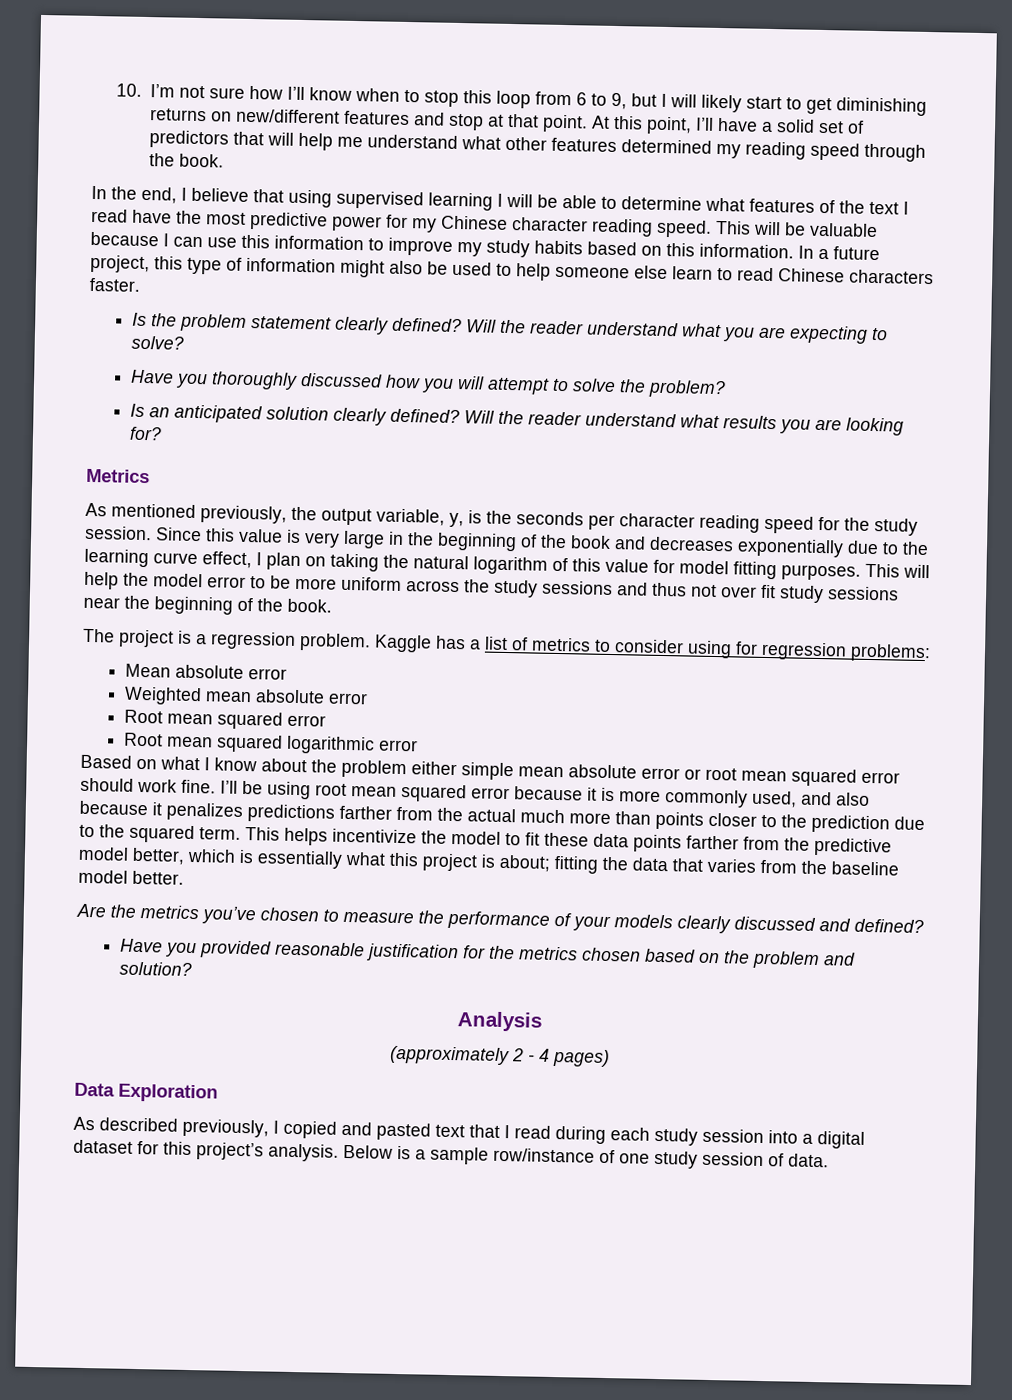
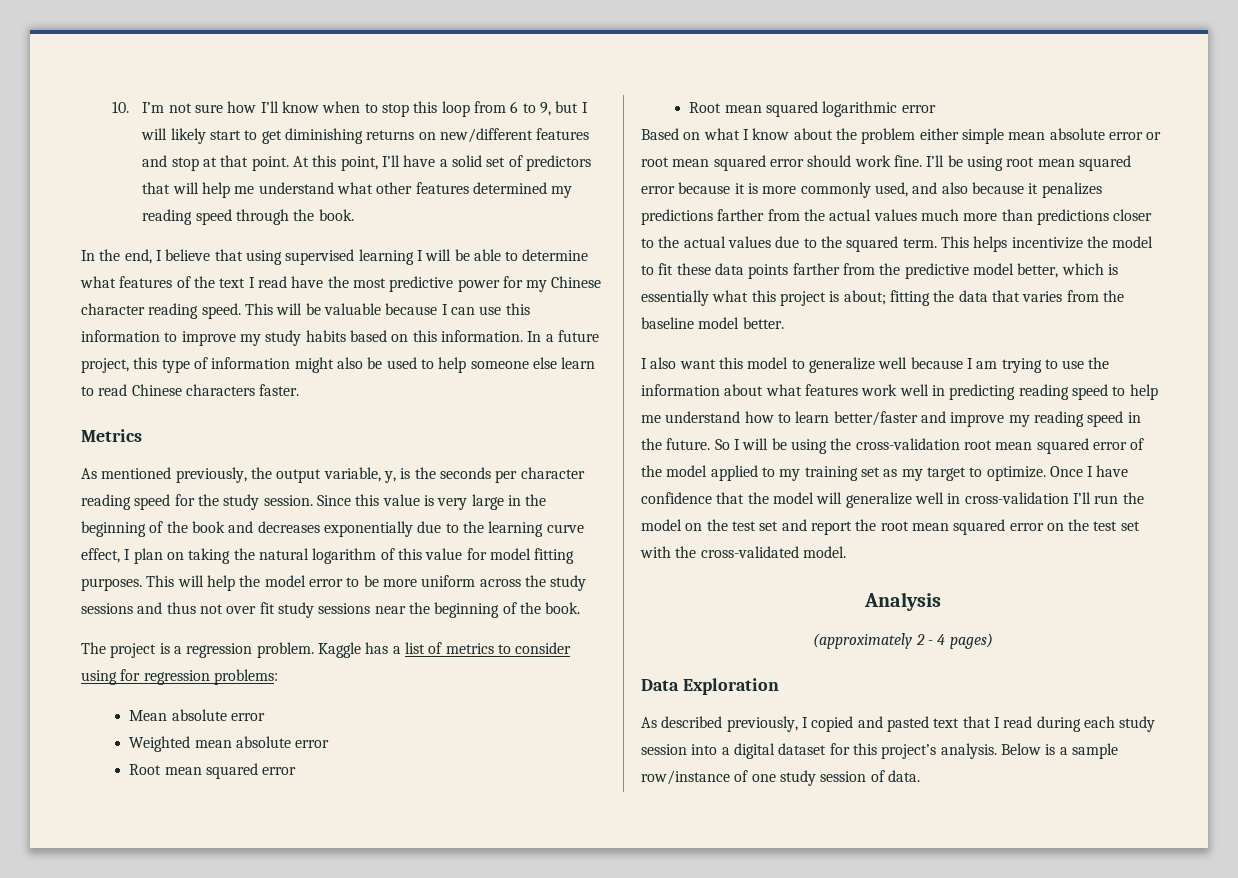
- Is the problem statement clearly defined? Will the reader understand what you are expecting to solve?
- Have you thoroughly discussed how you will attempt to solve the problem?
- Is an anticipated solution clearly defined? Will the reader understand what results you are looking for?
- I’ll be using root mean squared error because it is more commonly used, and also because it penalizes predictions farther from the actual much more than points closer to the prediction due to the squared term.
+ I’ll be using root mean squared error because it is more commonly used, and also because it penalizes predictions farther from the actual values much more than predictions closer to the actual values due to the squared term.
- Are the metrics you’ve chosen to measure the performance of your models clearly discussed and defined?
- Have you provided reasonable justification for the metrics chosen based on the problem and solution?
+ I also want this model to generalize well because I am trying to use the information about what features work well in predicting reading speed to help me understand how to learn better/faster and improve my reading speed in the future. So I will be using the cross-validation root mean squared error of the model applied to my training set as my target to optimize. Once I have confidence that the model will generalize well in cross-validation I’ll run the model on the test set and report the root mean squared error on the test set with the cross-validated model.

